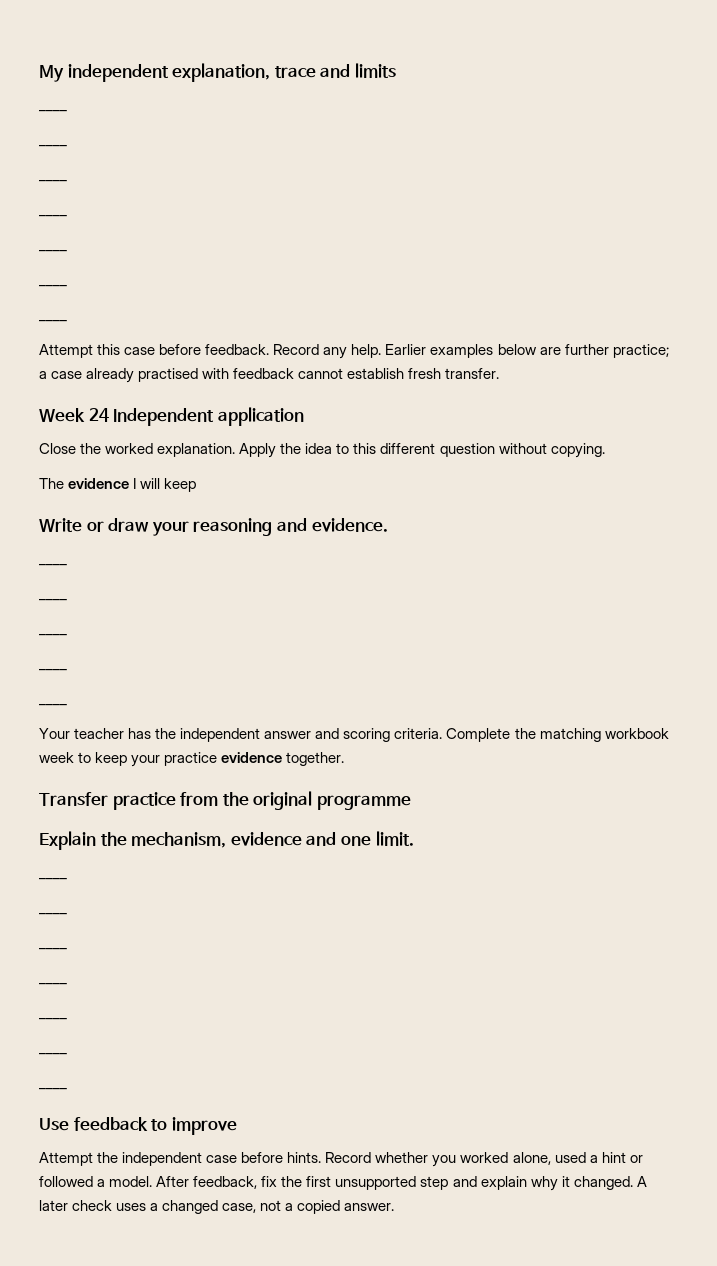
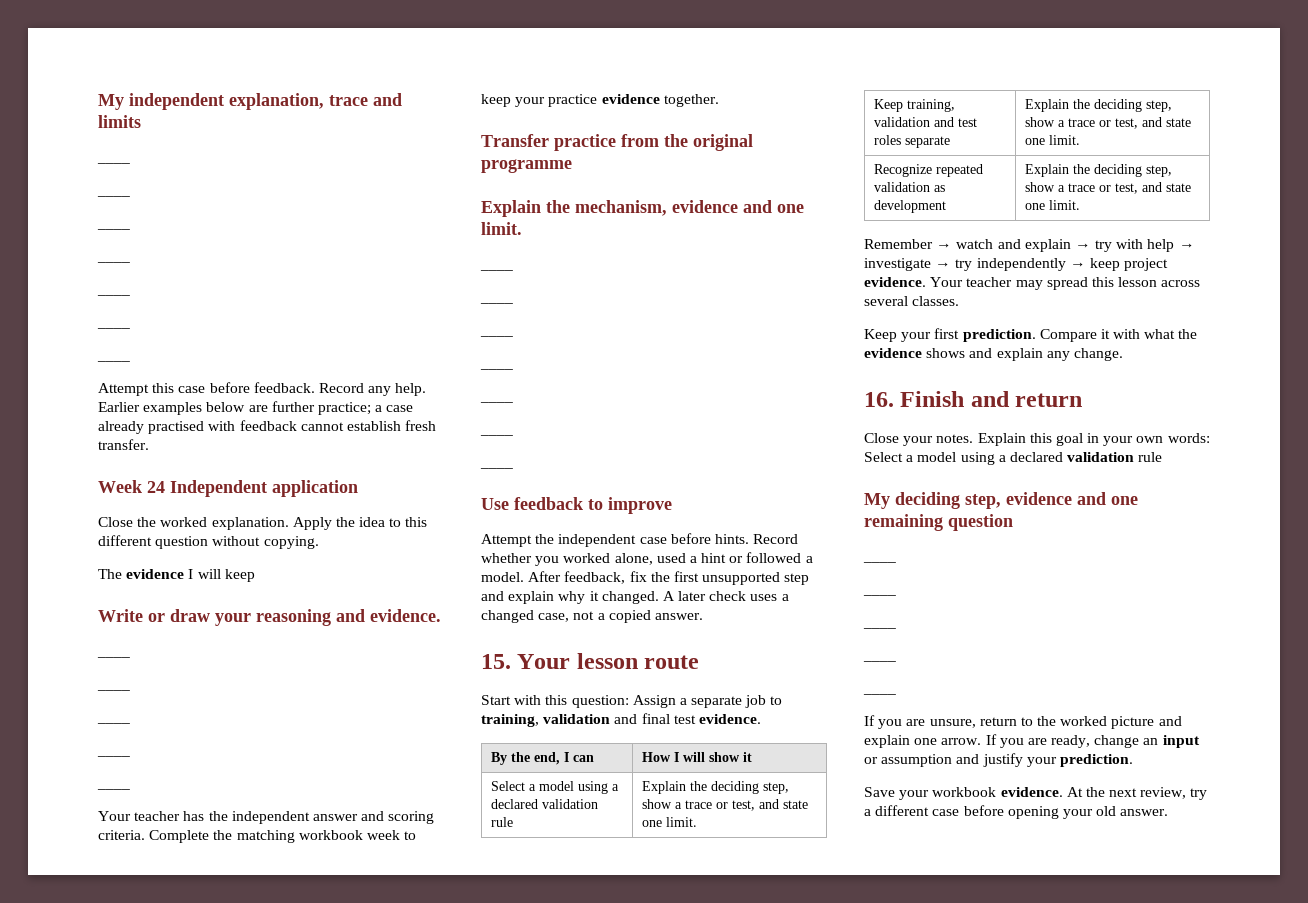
+ 15. Your lesson route
+ Start with this question: Assign a separate job to training, validation and final test evidence.
+ By the end, I can | How I will show it
+ Select a model using a declared validation rule | Explain the deciding step, show a trace or test, and state one limit.
+ Keep training, validation and test roles separate | Explain the deciding step, show a trace or test, and state one limit.
+ Recognize repeated validation as development | Explain the deciding step, show a trace or test, and state one limit.
+ Remember → watch and explain → try with help → investigate → try independently → keep project evidence. Your teacher may spread this lesson across several classes.
+ Keep your first prediction. Compare it with what the evidence shows and explain any change.
+ 16. Finish and return
+ Close your notes. Explain this goal in your own words: Select a model using a declared validation rule
+ My deciding step, evidence and one remaining question
+ ____
+ ____
+ ____
+ ____
+ ____
+ If you are unsure, return to the worked picture and explain one arrow. If you are ready, change an input or assumption and justify your prediction.
+ Save your workbook evidence. At the next review, try a different case before opening your old answer.

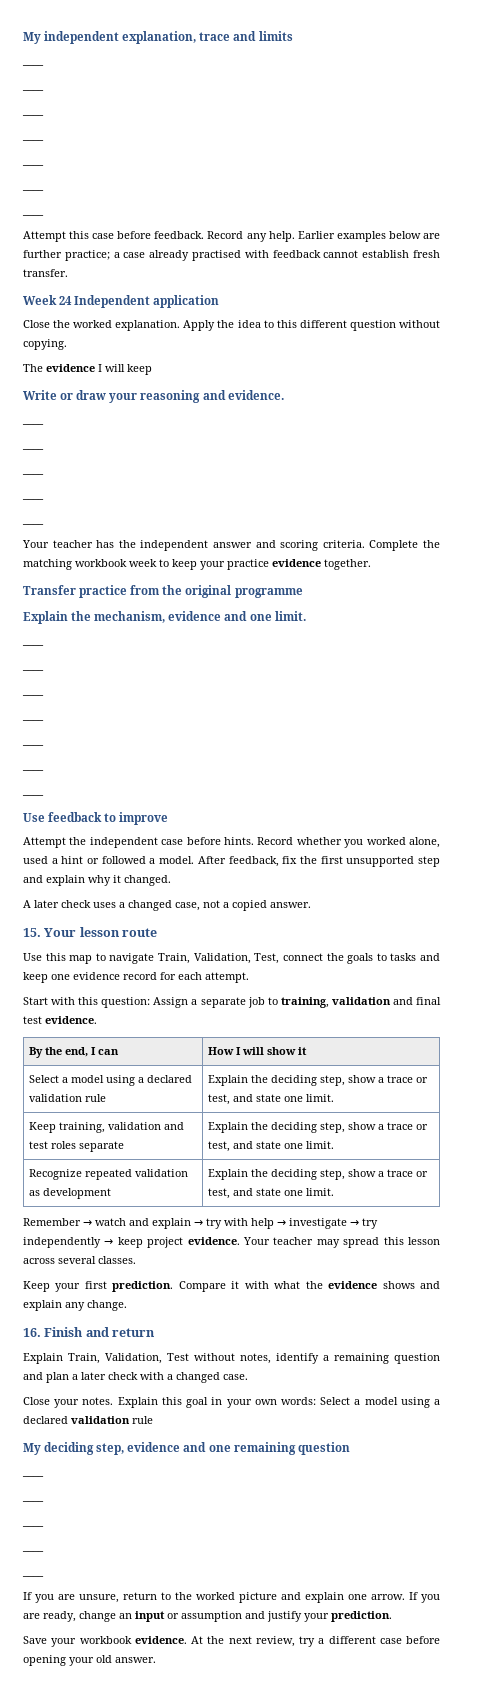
- After feedback, fix the first unsupported step and explain why it changed. A later check uses a changed case, not a copied answer.
+ After feedback, fix the first unsupported step and explain why it changed.
+ A later check uses a changed case, not a copied answer.
+ Use this map to navigate Train, Validation, Test, connect the goals to tasks and keep one evidence record for each attempt.
+ Explain Train, Validation, Test without notes, identify a remaining question and plan a later check with a changed case.

